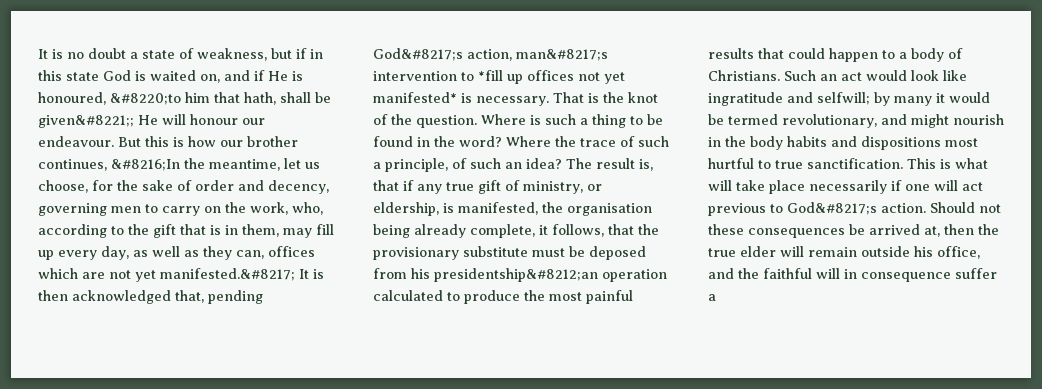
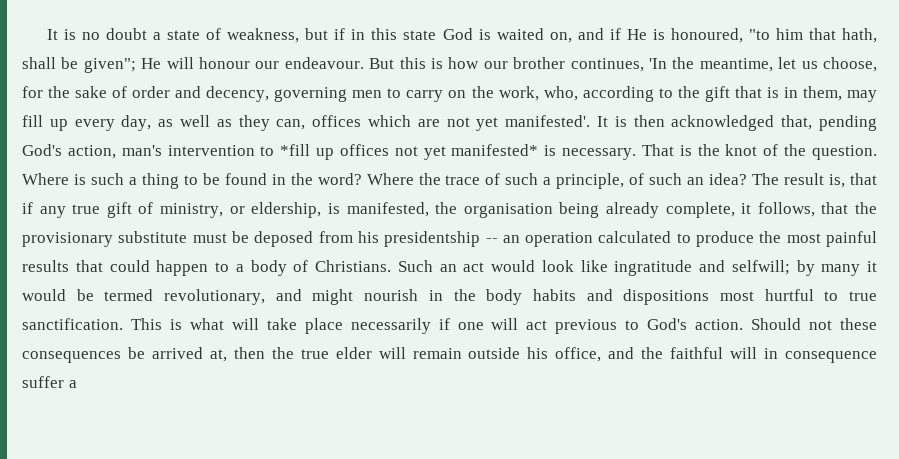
- It is no doubt a state of weakness, but if in this state God is waited on, and if He is honoured, &#8220;to him that hath, shall be given&#8221;; He will honour our endeavour.
+ It is no doubt a state of weakness, but if in this state God is waited on, and if He is honoured, "to him that hath, shall be given"; He will honour our endeavour.
- But this is how our brother continues, &#8216;In the meantime, let us choose, for the sake of order and decency, governing men to carry on the work, who, according to the gift that is in them, may fill up every day, as well as they can, offices which are not yet manifested.&#8217;
+ But this is how our brother continues, 'In the meantime, let us choose, for the sake of order and decency, governing men to carry on the work, who, according to the gift that is in them, may fill up every day, as well as they can, offices which are not yet manifested'.
- It is then acknowledged that, pending God&#8217;s action, man&#8217;s intervention to *fill up offices not yet manifested* is necessary.
+ It is then acknowledged that, pending God's action, man's intervention to *fill up offices not yet manifested* is necessary.
- The result is, that if any true gift of ministry, or eldership, is manifested, the organisation being already complete, it follows, that the provisionary substitute must be deposed from his presidentship&#8212;an operation calculated to produce the most painful results that could happen to a body of Christians.
+ The result is, that if any true gift of ministry, or eldership, is manifested, the organisation being already complete, it follows, that the provisionary substitute must be deposed from his presidentship -- an operation calculated to produce the most painful results that could happen to a body of Christians.
- This is what will take place necessarily if one will act previous to God&#8217;s action.
+ This is what will take place necessarily if one will act previous to God's action.

